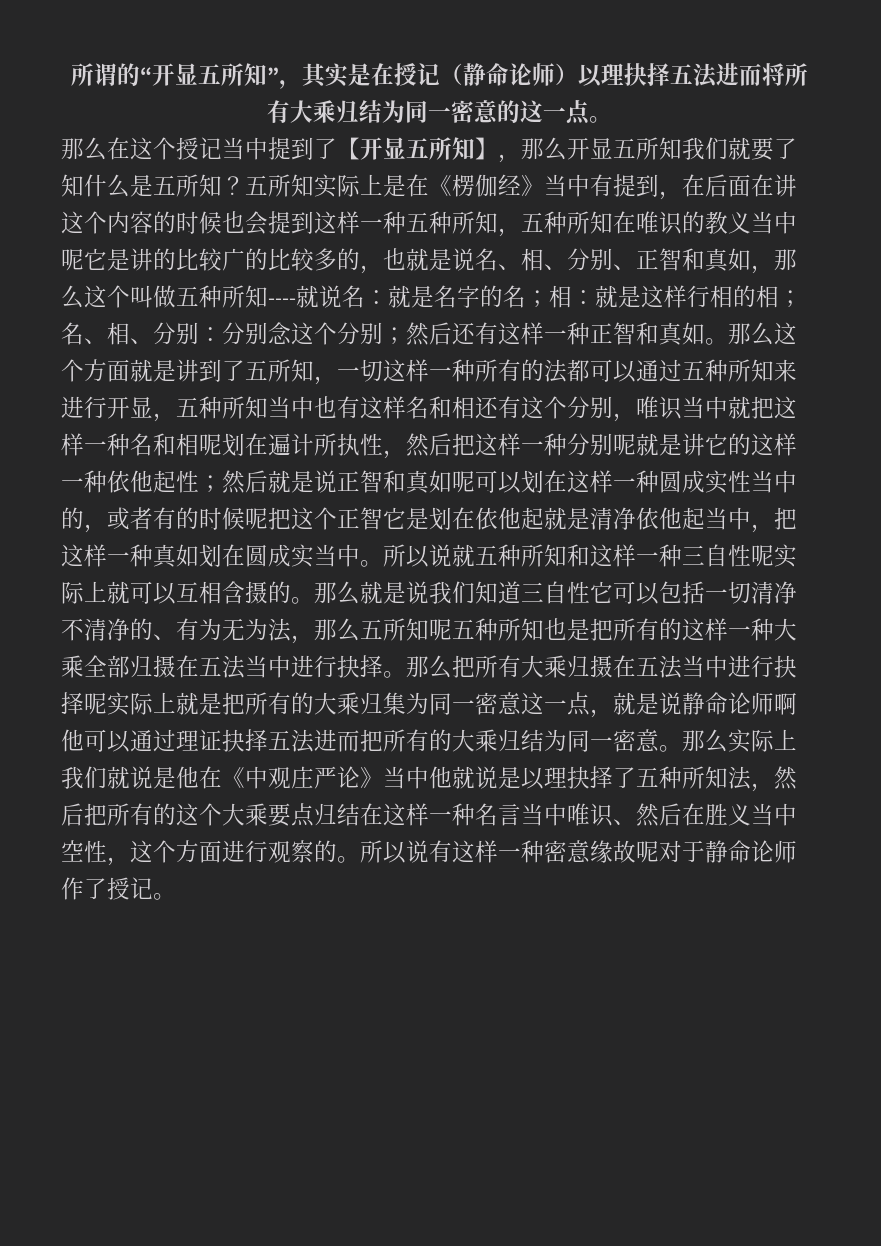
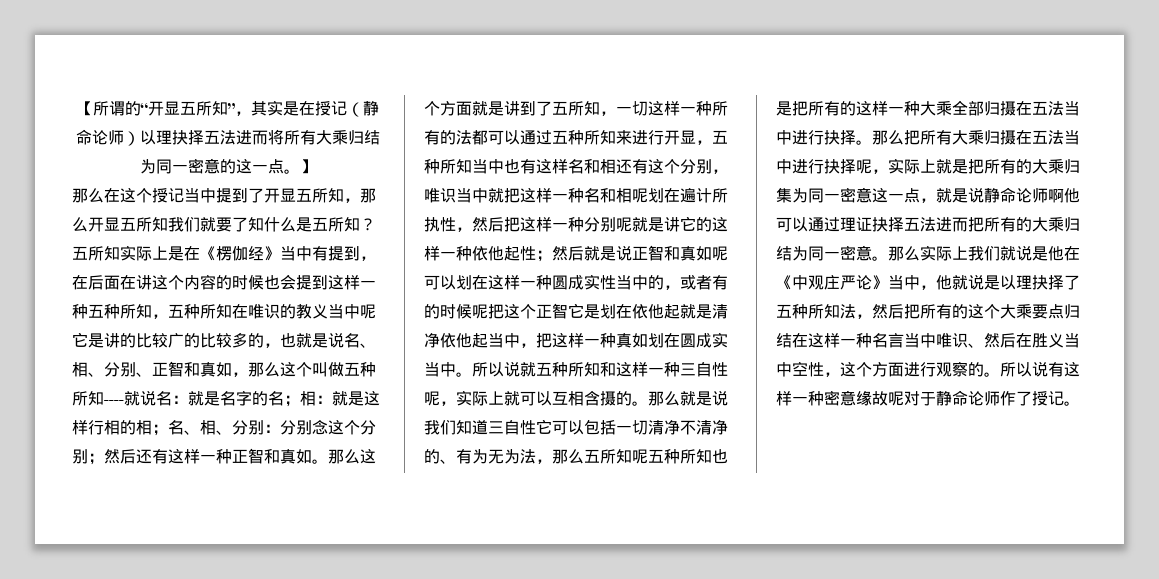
- 所谓的“开显五所知”，其实是在授记（静命论师）以理抉择五法进而将所有大乘归结为同一密意的这一点。
+ 【所谓的“开显五所知”，其实是在授记（静命论师）以理抉择五法进而将所有大乘归结为同一密意的这一点。】
- 那么在这个授记当中提到了【开显五所知】，那么开显五所知我们就要了知什么是五所知？
+ 那么在这个授记当中提到了开显五所知，那么开显五所知我们就要了知什么是五所知？
- 所以说就五种所知和这样一种三自性呢实际上就可以互相含摄的。
+ 所以说就五种所知和这样一种三自性呢，实际上就可以互相含摄的。
- 那么把所有大乘归摄在五法当中进行抉择呢实际上就是把所有的大乘归集为同一密意这一点，就是说静命论师啊他可以通过理证抉择五法进而把所有的大乘归结为同一密意。
+ 那么把所有大乘归摄在五法当中进行抉择呢，实际上就是把所有的大乘归集为同一密意这一点，就是说静命论师啊他可以通过理证抉择五法进而把所有的大乘归结为同一密意。
- 那么实际上我们就说是他在《中观庄严论》当中他就说是以理抉择了五种所知法，然后把所有的这个大乘要点归结在这样一种名言当中唯识、然后在胜义当中空性，这个方面进行观察的。
+ 那么实际上我们就说是他在《中观庄严论》当中，他就说是以理抉择了五种所知法，然后把所有的这个大乘要点归结在这样一种名言当中唯识、然后在胜义当中空性，这个方面进行观察的。

